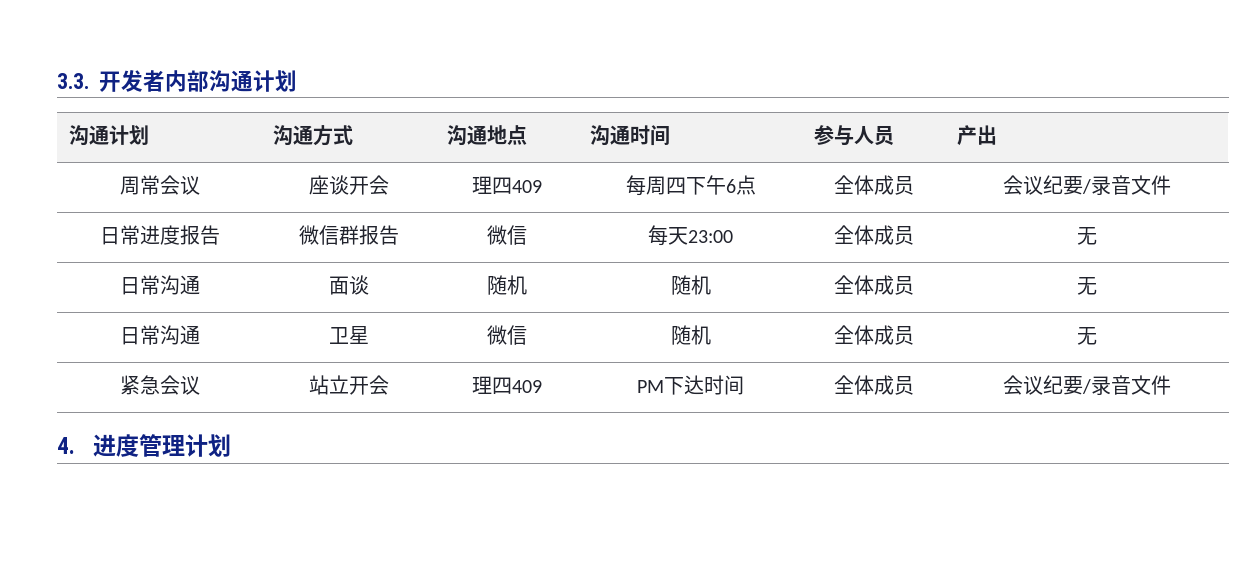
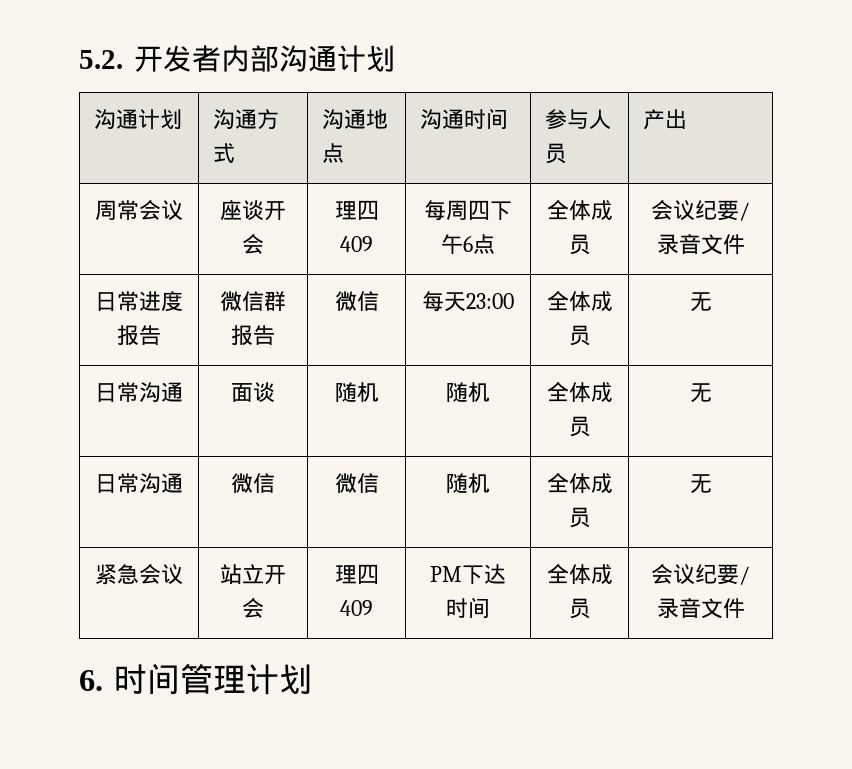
- 3.3.开发者内部沟通计划
+ 5.2.开发者内部沟通计划
- 日常沟通 | 卫星 | 微信 | 随机 | 全体成员 | 无
+ 日常沟通 | 微信 | 微信 | 随机 | 全体成员 | 无
- 4.进度管理计划
+ 6.时间管理计划

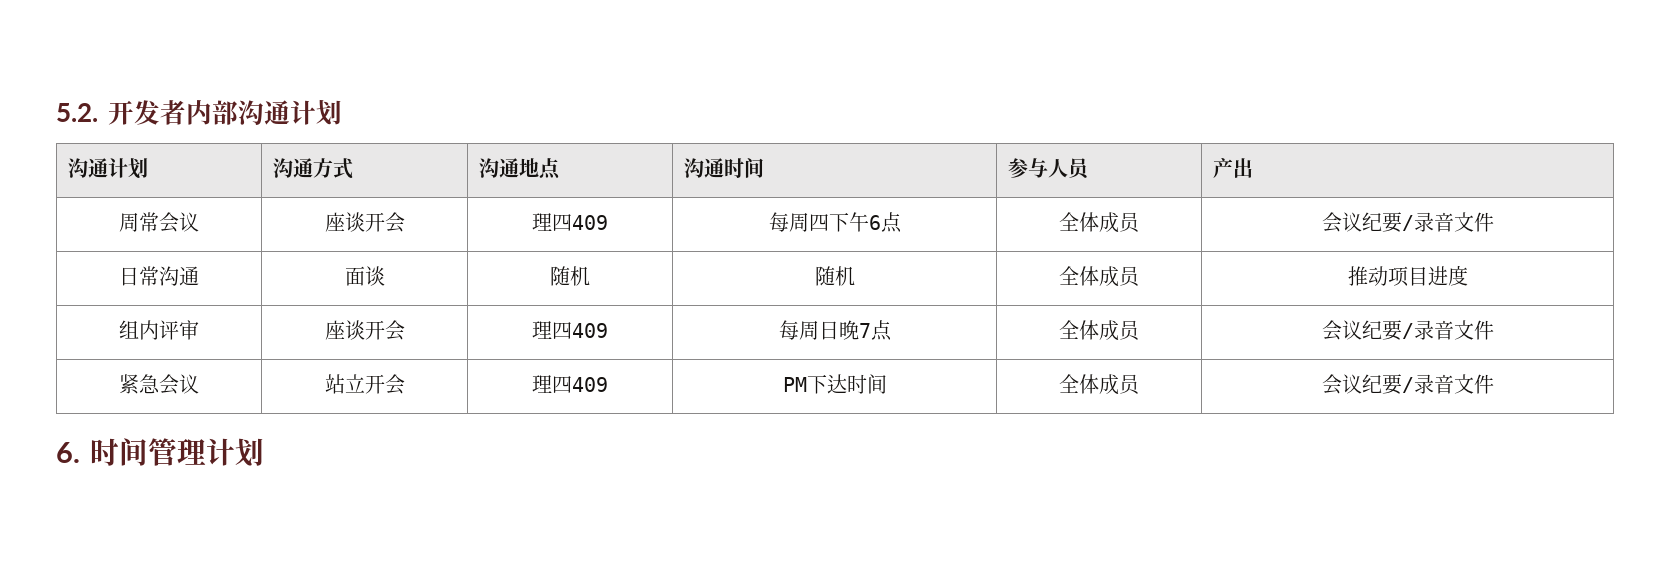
- 日常进度报告 | 微信群报告 | 微信 | 每天23:00 | 全体成员 | 无
- 日常沟通 | 面谈 | 随机 | 随机 | 全体成员 | 无
- 日常沟通 | 微信 | 微信 | 随机 | 全体成员 | 无
+ 日常沟通 | 面谈 | 随机 | 随机 | 全体成员 | 推动项目进度
+ 组内评审 | 座谈开会 | 理四409 | 每周日晚7点 | 全体成员 | 会议纪要/录音文件

